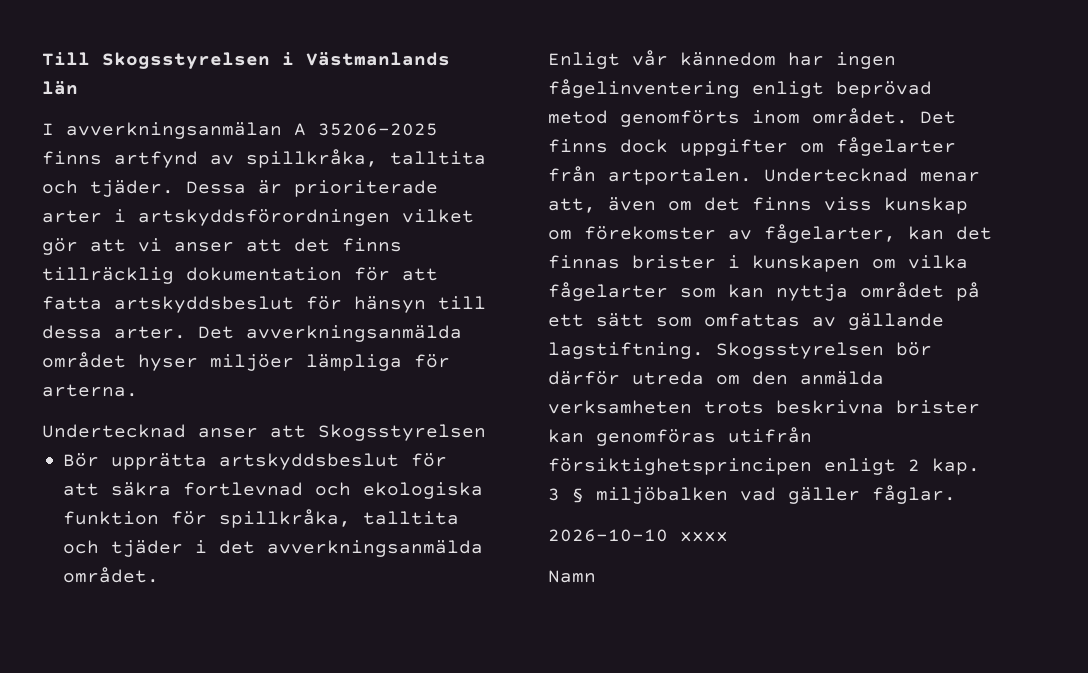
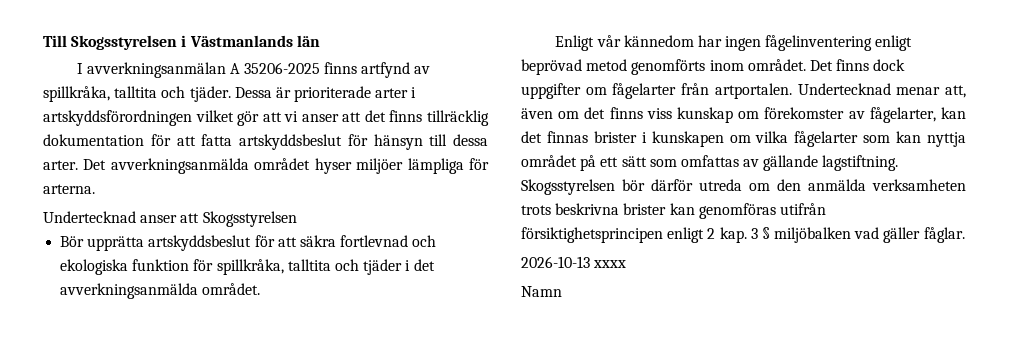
- 2026-10-10 xxxx
+ 2026-10-13 xxxx

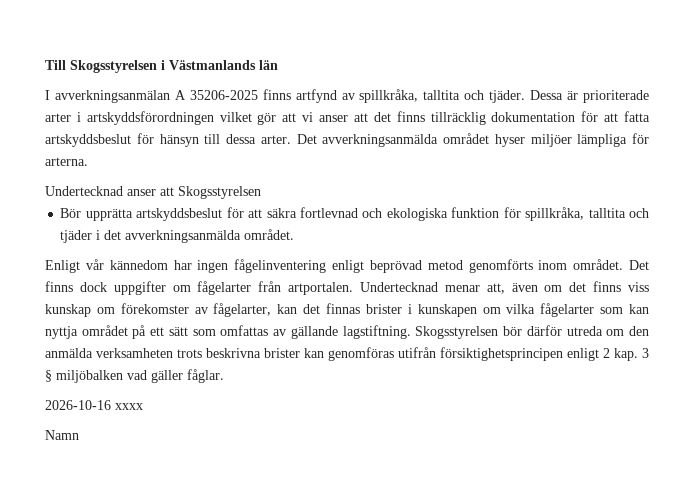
- 2026-10-13 xxxx
+ 2026-10-16 xxxx

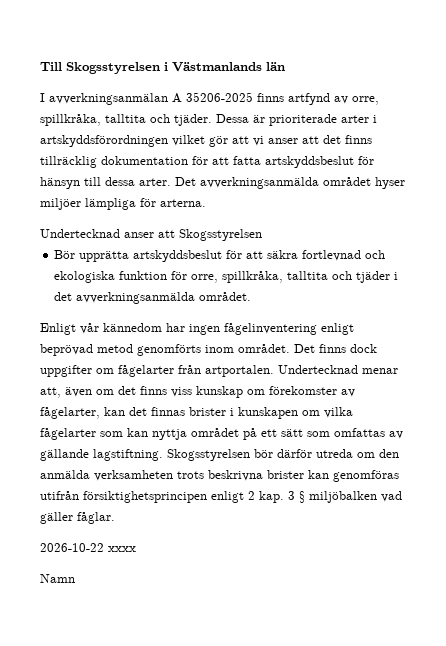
- I avverkningsanmälan A 35206-2025 finns artfynd av spillkråka, talltita och tjäder.
+ I avverkningsanmälan A 35206-2025 finns artfynd av orre, spillkråka, talltita och tjäder.
- Bör upprätta artskyddsbeslut för att säkra fortlevnad och ekologiska funktion för spillkråka, talltita och tjäder i det avverkningsanmälda området.
+ Bör upprätta artskyddsbeslut för att säkra fortlevnad och ekologiska funktion för orre, spillkråka, talltita och tjäder i det avverkningsanmälda området.
- 2026-10-16 xxxx
+ 2026-10-22 xxxx

